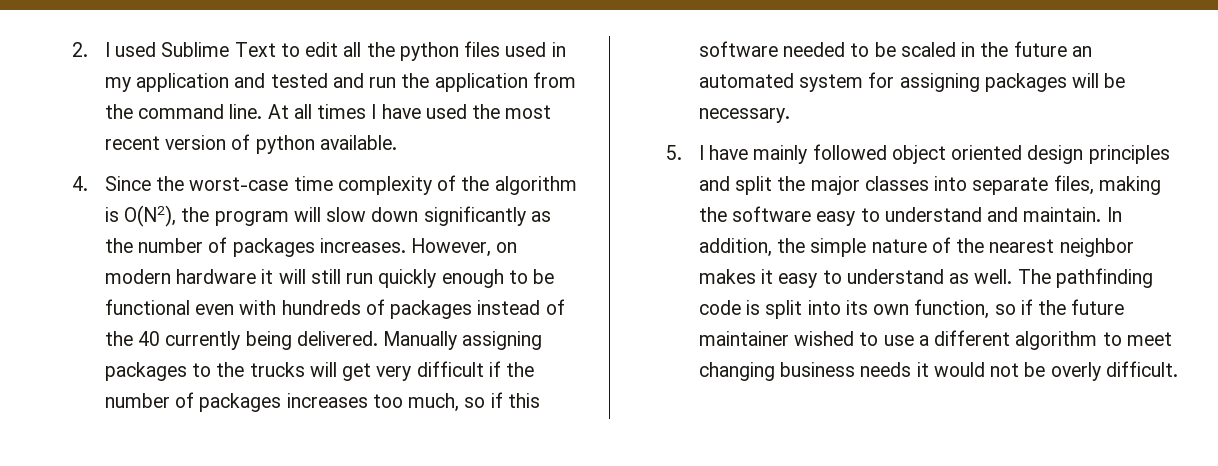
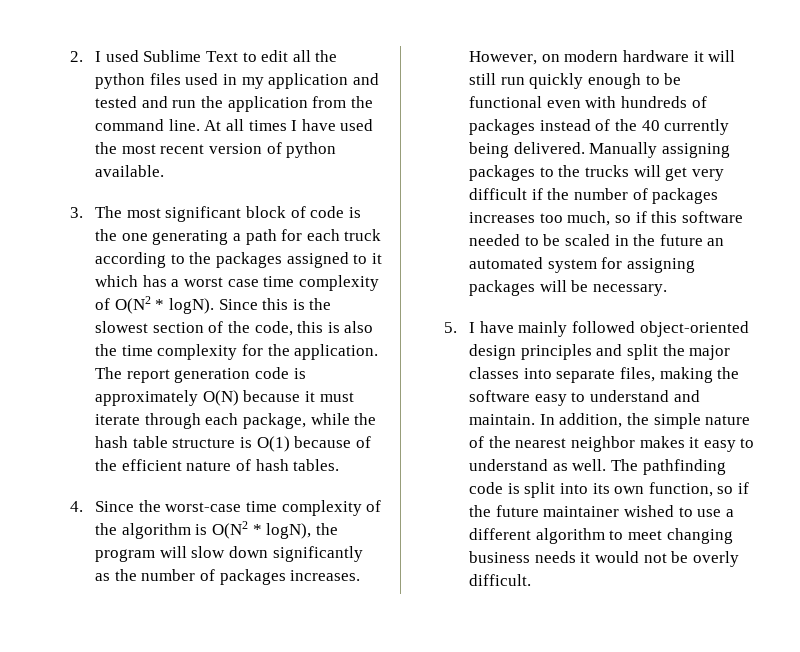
+ 3. The most significant block of code is the one generating a path for each truck according to the packages assigned to it which has a worst case time complexity of O(N2 * logN). Since this is the slowest section of the code, this is also the time complexity for the application. The report generation code is approximately O(N) because it must iterate through each package, while the hash table structure is O(1) because of the efficient nature of hash tables.
- 4. Since the worst-case time complexity of the algorithm is O(N2), the program will slow down significantly as the number of packages increases.
+ 4. Since the worst-case time complexity of the algorithm is O(N2 * logN), the program will slow down significantly as the number of packages increases.
- 5. I have mainly followed object oriented design principles and split the major classes into separate files, making the software easy to understand and maintain.
+ 5. I have mainly followed object-oriented design principles and split the major classes into separate files, making the software easy to understand and maintain.

